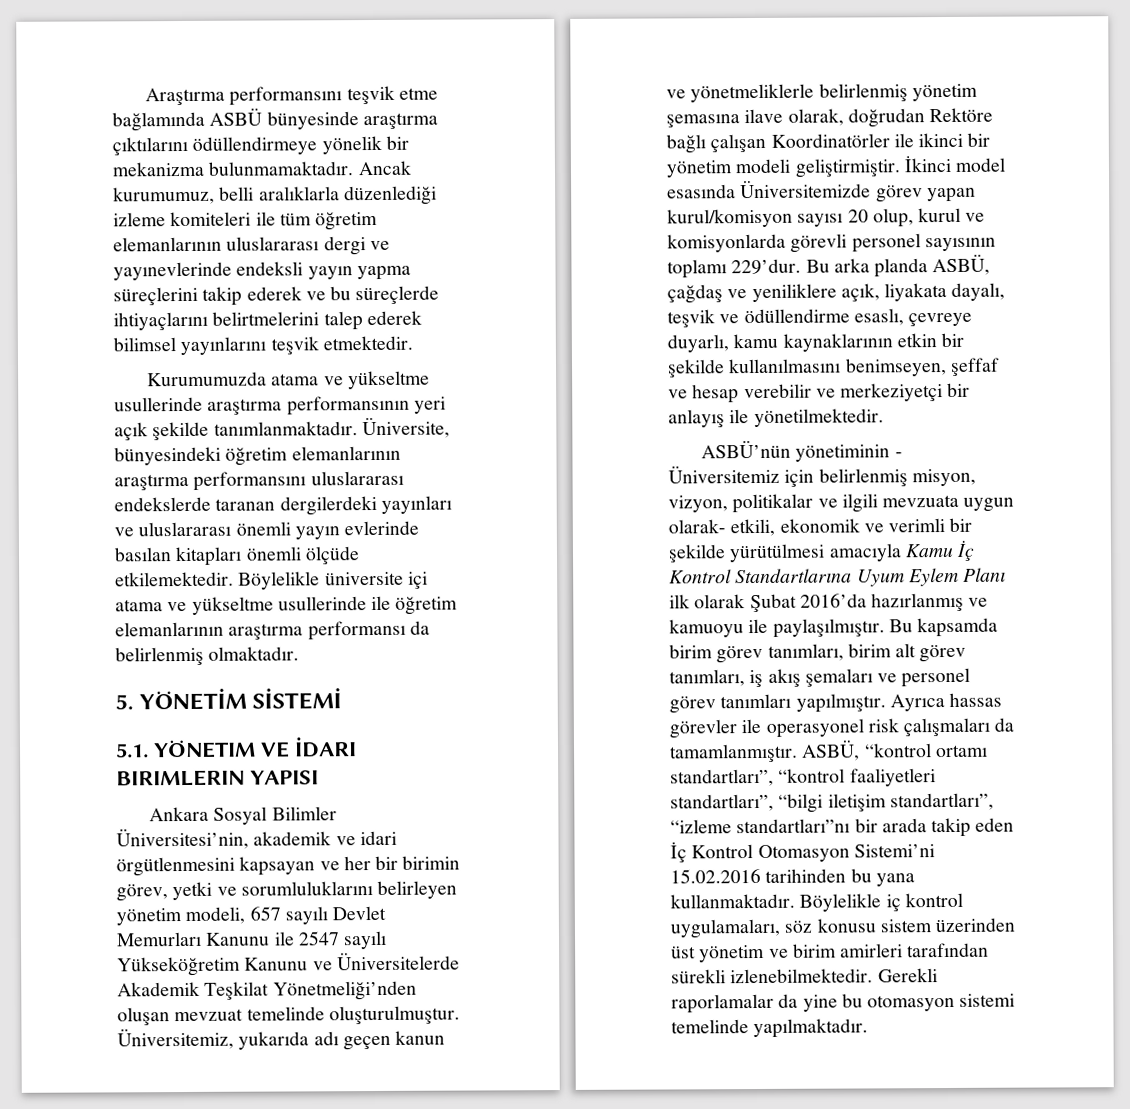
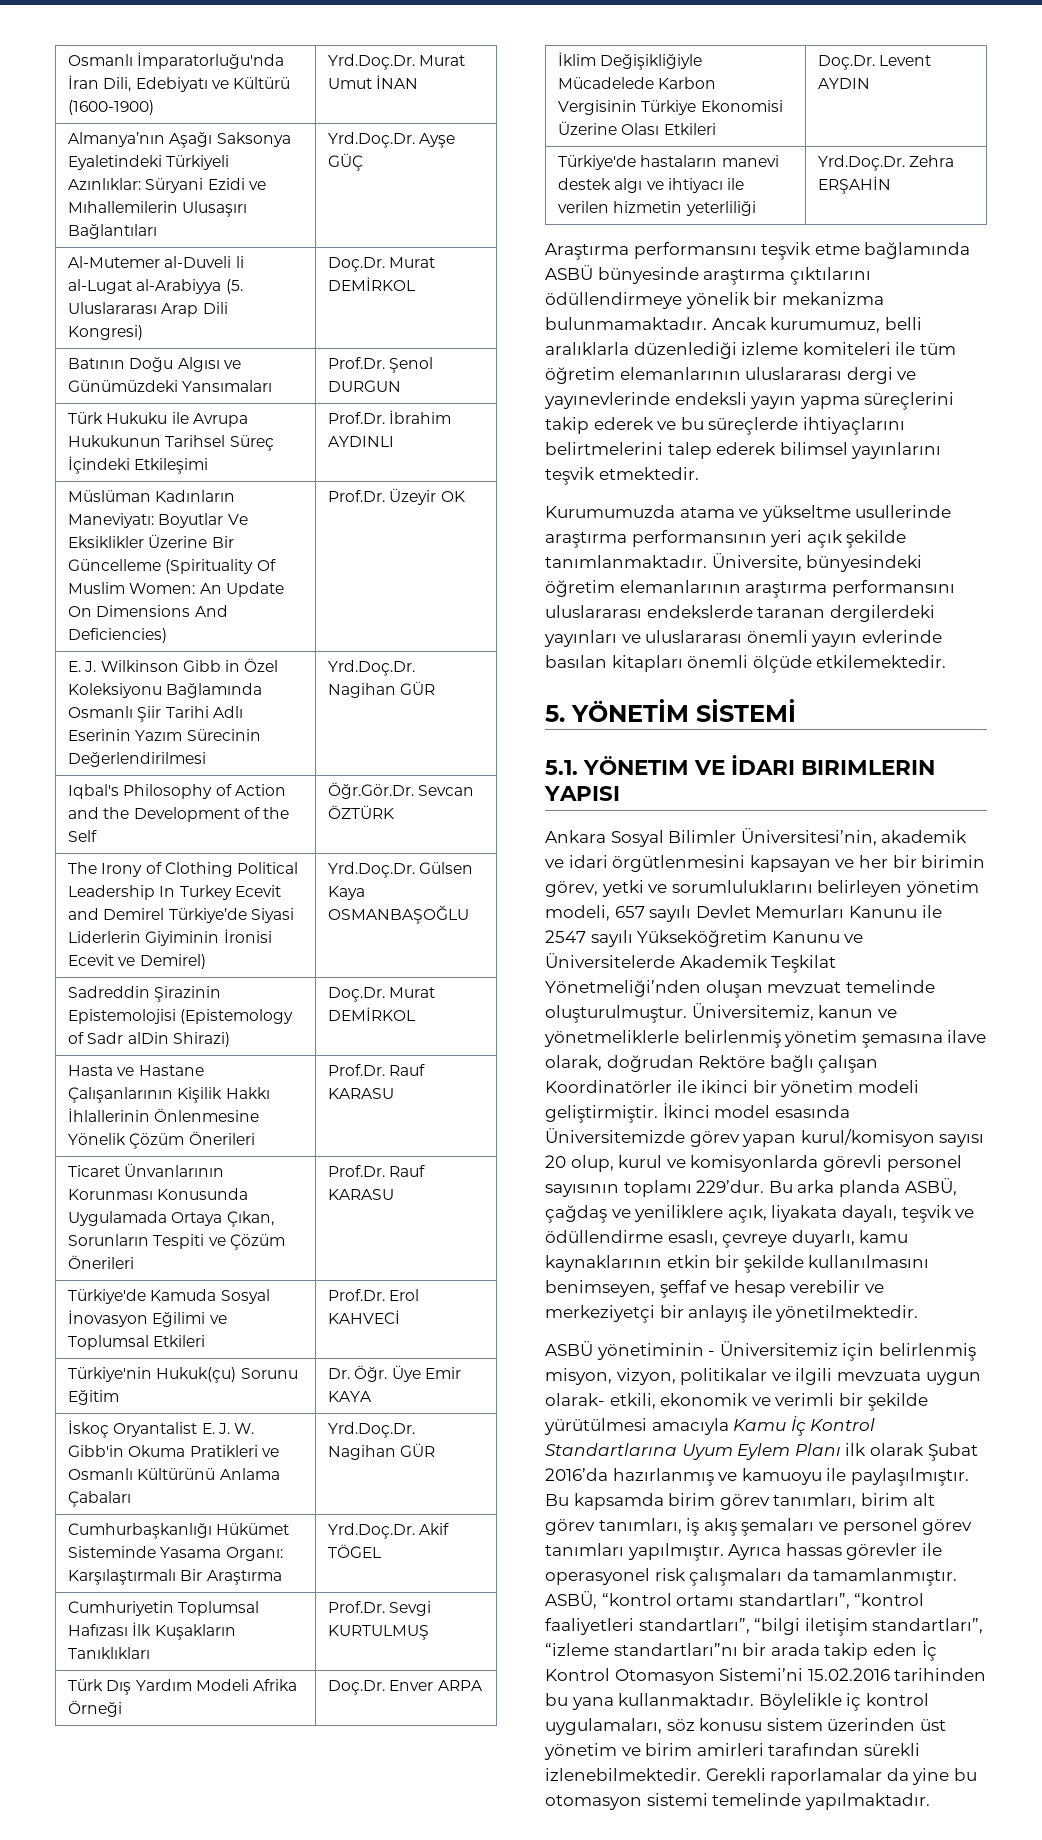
+ Osmanlı İmparatorluğu'nda İran Dili, Edebiyatı ve Kültürü (1600-1900) | Yrd.Doç.Dr. Murat Umut İNAN
+ Almanya’nın Aşağı Saksonya Eyaletindeki Türkiyeli Azınlıklar: Süryani Ezidi ve Mıhallemilerin Ulusaşırı Bağlantıları | Yrd.Doç.Dr. Ayşe GÜÇ
+ Al-Mutemer al-Duveli li al-Lugat al-Arabiyya (5. Uluslararası Arap Dili Kongresi) | Doç.Dr. Murat DEMİRKOL
+ Batının Doğu Algısı ve Günümüzdeki Yansımaları | Prof.Dr. Şenol DURGUN
+ Türk Hukuku ile Avrupa Hukukunun Tarihsel Süreç İçindeki Etkileşimi | Prof.Dr. İbrahim AYDINLI
+ Müslüman Kadınların Maneviyatı: Boyutlar Ve Eksiklikler Üzerine Bir Güncelleme (Spirituality Of Muslim Women: An Update On Dimensions And Deficiencies) | Prof.Dr. Üzeyir OK
+ E. J. Wilkinson Gibb in Özel Koleksiyonu Bağlamında Osmanlı Şiir Tarihi Adlı Eserinin Yazım Sürecinin Değerlendirilmesi | Yrd.Doç.Dr. Nagihan GÜR
+ Iqbal's Philosophy of Action and the Development of the Self | Öğr.Gör.Dr. Sevcan ÖZTÜRK
+ The Irony of Clothing Political Leadership In Turkey Ecevit and Demirel Türkiye’de Siyasi Liderlerin Giyiminin İronisi Ecevit ve Demirel) | Yrd.Doç.Dr. Gülsen Kaya OSMANBAŞOĞLU
+ Sadreddin Şirazinin Epistemolojisi (Epistemology of Sadr alDin Shirazi) | Doç.Dr. Murat DEMİRKOL
+ Hasta ve Hastane Çalışanlarının Kişilik Hakkı İhlallerinin Önlenmesine Yönelik Çözüm Önerileri | Prof.Dr. Rauf KARASU
+ Ticaret Ünvanlarının Korunması Konusunda Uygulamada Ortaya Çıkan, Sorunların Tespiti ve Çözüm Önerileri | Prof.Dr. Rauf KARASU
+ Türkiye'de Kamuda Sosyal İnovasyon Eğilimi ve Toplumsal Etkileri | Prof.Dr. Erol KAHVECİ
+ Türkiye'nin Hukuk(çu) Sorunu Eğitim | Dr. Öğr. Üye Emir KAYA
+ İskoç Oryantalist E. J. W. Gibb'in Okuma Pratikleri ve Osmanlı Kültürünü Anlama Çabaları | Yrd.Doç.Dr. Nagihan GÜR
+ Cumhurbaşkanlığı Hükümet Sisteminde Yasama Organı: Karşılaştırmalı Bir Araştırma | Yrd.Doç.Dr. Akif TÖGEL
+ Cumhuriyetin Toplumsal Hafızası İlk Kuşakların Tanıklıkları | Prof.Dr. Sevgi KURTULMUŞ
+ Türk Dış Yardım Modeli Afrika Örneği | Doç.Dr. Enver ARPA
+ İklim Değişikliğiyle Mücadelede Karbon Vergisinin Türkiye Ekonomisi Üzerine Olası Etkileri | Doç.Dr. Levent AYDIN
+ Türkiye'de hastaların manevi destek algı ve ihtiyacı ile verilen hizmetin yeterliliği | Yrd.Doç.Dr. Zehra ERŞAHİN
- Böylelikle üniversite içi atama ve yükseltme usullerinde ile öğretim elemanlarının araştırma performansı da belirlenmiş olmaktadır.
- Üniversitemiz, yukarıda adı geçen kanun ve yönetmeliklerle belirlenmiş yönetim şemasına ilave olarak, doğrudan Rektöre bağlı çalışan Koordinatörler ile ikinci bir yönetim modeli geliştirmiştir.
+ Üniversitemiz, kanun ve yönetmeliklerle belirlenmiş yönetim şemasına ilave olarak, doğrudan Rektöre bağlı çalışan Koordinatörler ile ikinci bir yönetim modeli geliştirmiştir.
- ASBÜ’nün yönetiminin - Üniversitemiz için belirlenmiş misyon, vizyon, politikalar ve ilgili mevzuata uygun olarak- etkili, ekonomik ve verimli bir şekilde yürütülmesi amacıyla Kamu İç Kontrol Standartlarına Uyum Eylem Planı ilk olarak Şubat 2016’da hazırlanmış ve kamuoyu ile paylaşılmıştır.
+ ASBÜ yönetiminin - Üniversitemiz için belirlenmiş misyon, vizyon, politikalar ve ilgili mevzuata uygun olarak- etkili, ekonomik ve verimli bir şekilde yürütülmesi amacıyla Kamu İç Kontrol Standartlarına Uyum Eylem Planı ilk olarak Şubat 2016’da hazırlanmış ve kamuoyu ile paylaşılmıştır.

